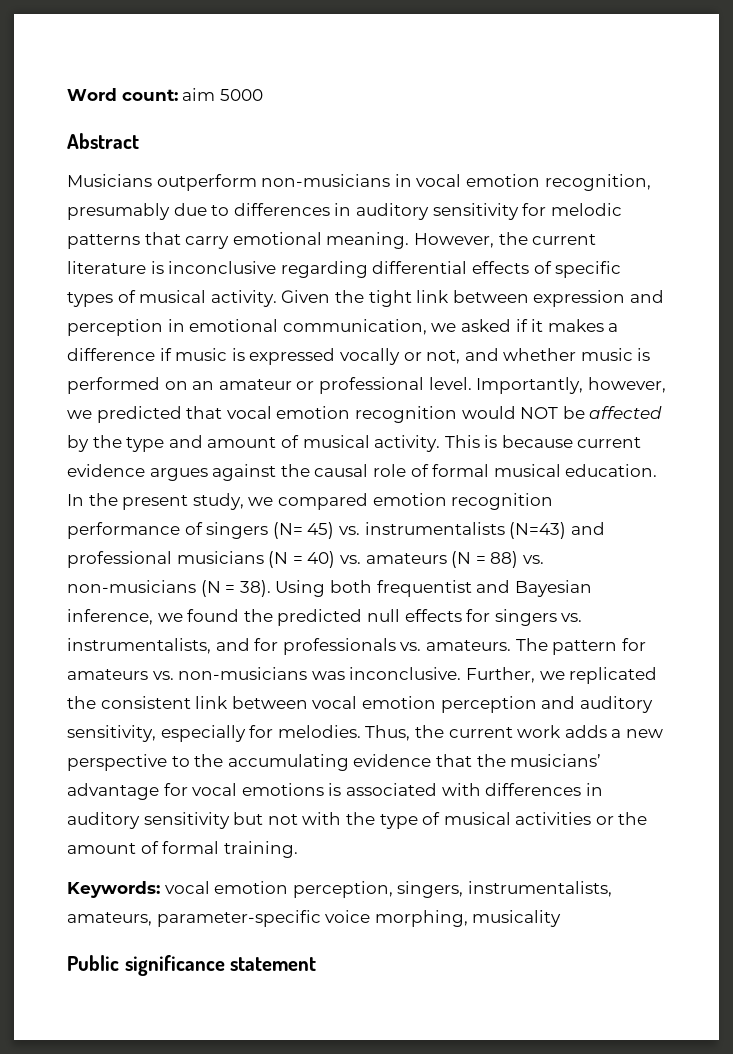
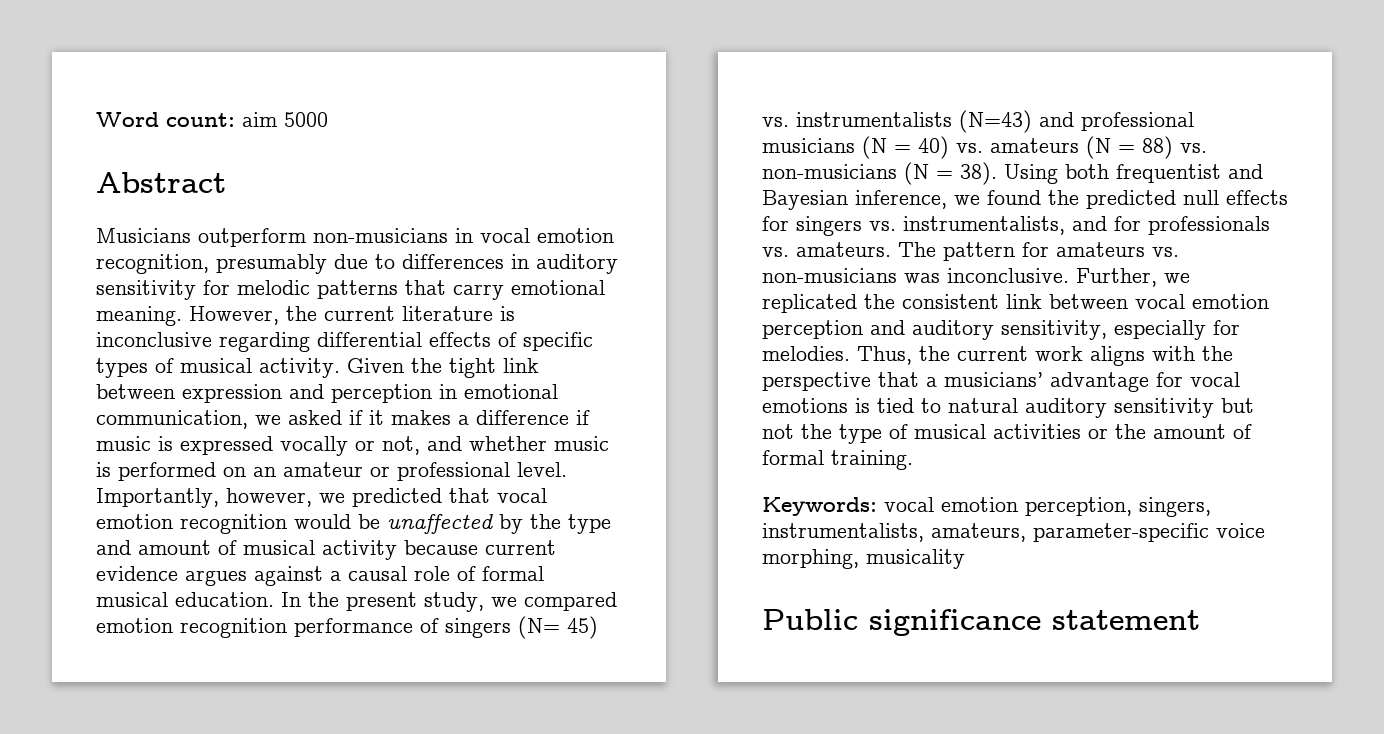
- Importantly, however, we predicted that vocal emotion recognition would NOT be affected by the type and amount of musical activity. This is because current evidence argues against the causal role of formal musical education.
+ Importantly, however, we predicted that vocal emotion recognition would be unaffected by the type and amount of musical activity because current evidence argues against a causal role of formal musical education.
- Thus, the current work adds a new perspective to the accumulating evidence that the musicians’ advantage for vocal emotions is associated with differences in auditory sensitivity but not with the type of musical activities or the amount of formal training.
+ Thus, the current work aligns with the perspective that a musicians’ advantage for vocal emotions is tied to natural auditory sensitivity but not the type of musical activities or the amount of formal training.

